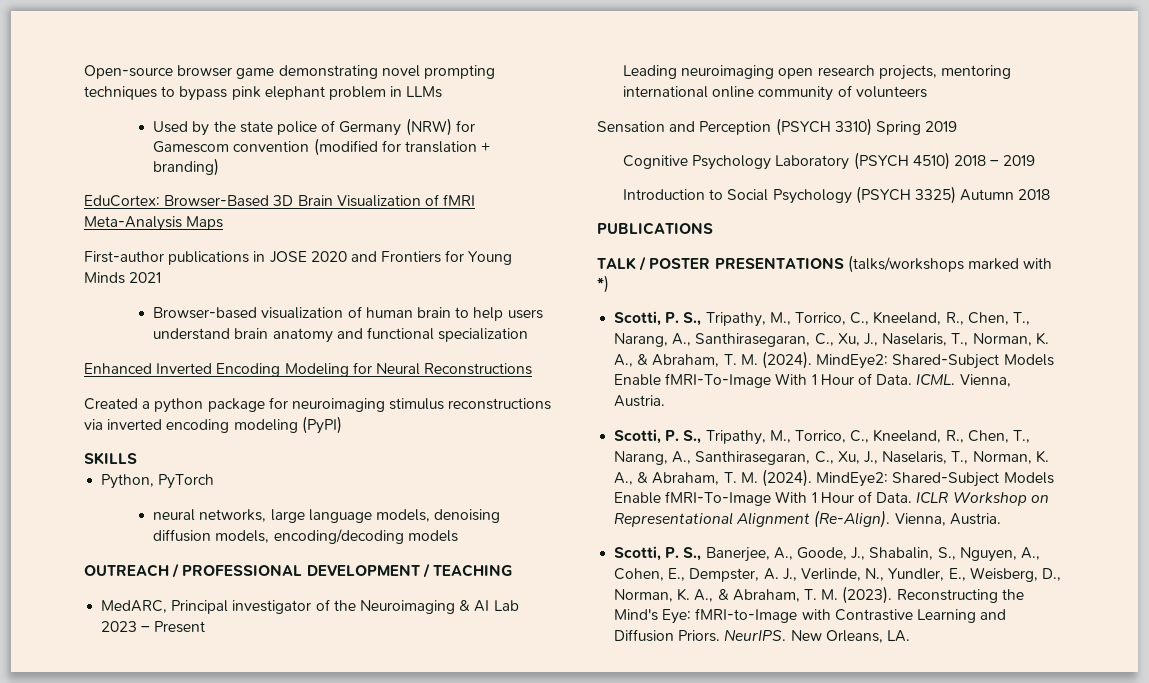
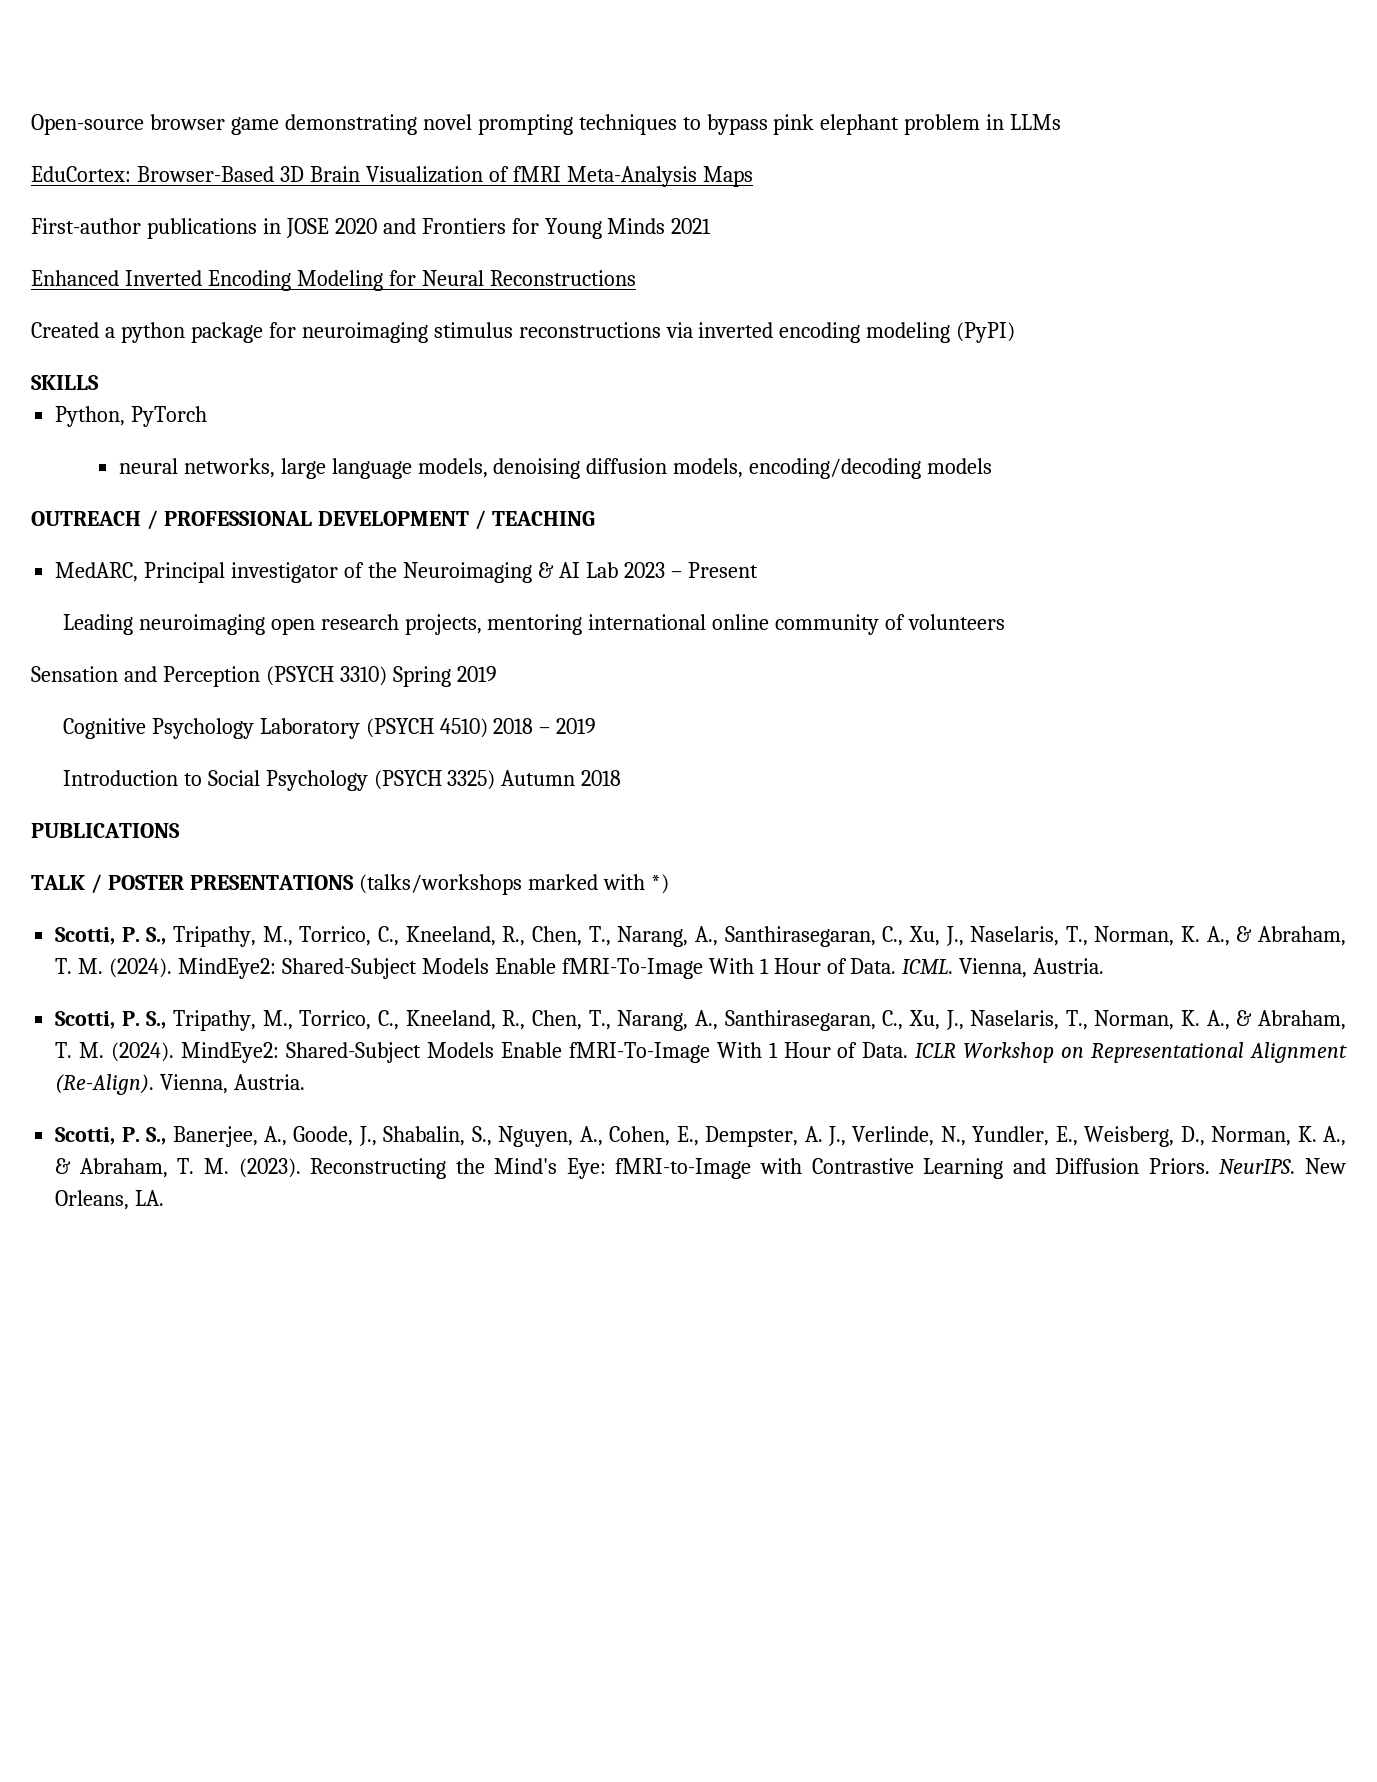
- Used by the state police of Germany (NRW) for Gamescom convention (modified for translation + branding)
- Browser-based visualization of human brain to help users understand brain anatomy and functional specialization

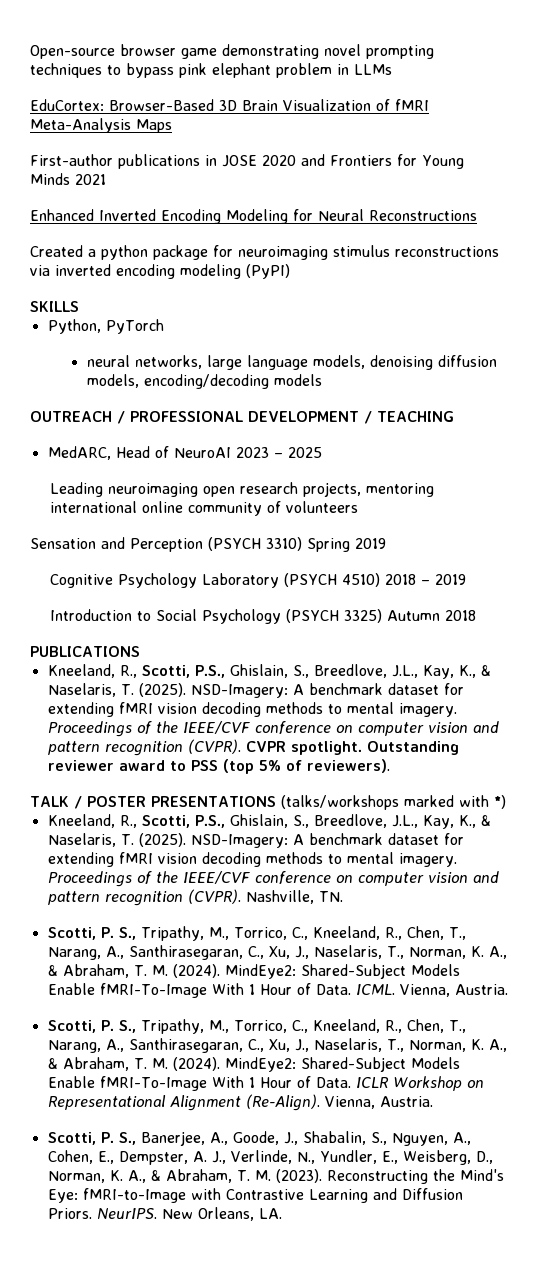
- MedARC, Principal investigator of the Neuroimaging & AI Lab 2023 – Present
+ MedARC, Head of NeuroAI 2023 – 2025
+ Kneeland, R., Scotti, P.S., Ghislain, S., Breedlove, J.L., Kay, K., & Naselaris, T. (2025). NSD-Imagery: A benchmark dataset for extending fMRI vision decoding methods to mental imagery. Proceedings of the IEEE/CVF conference on computer vision and pattern recognition (CVPR). CVPR spotlight. Outstanding reviewer award to PSS (top 5% of reviewers).
+ Kneeland, R., Scotti, P.S., Ghislain, S., Breedlove, J.L., Kay, K., & Naselaris, T. (2025). NSD-Imagery: A benchmark dataset for extending fMRI vision decoding methods to mental imagery. Proceedings of the IEEE/CVF conference on computer vision and pattern recognition (CVPR). Nashville, TN.

